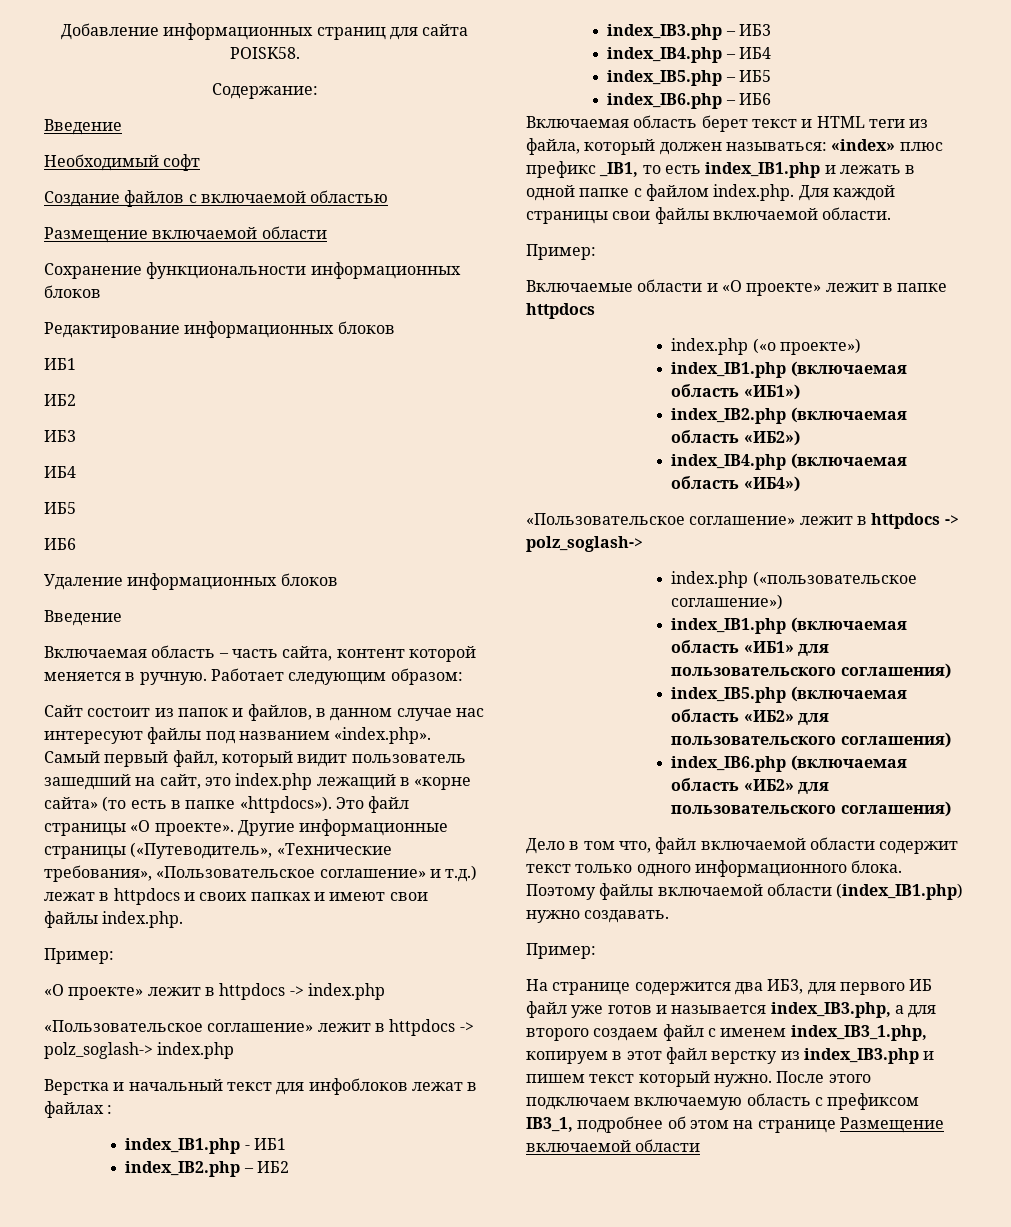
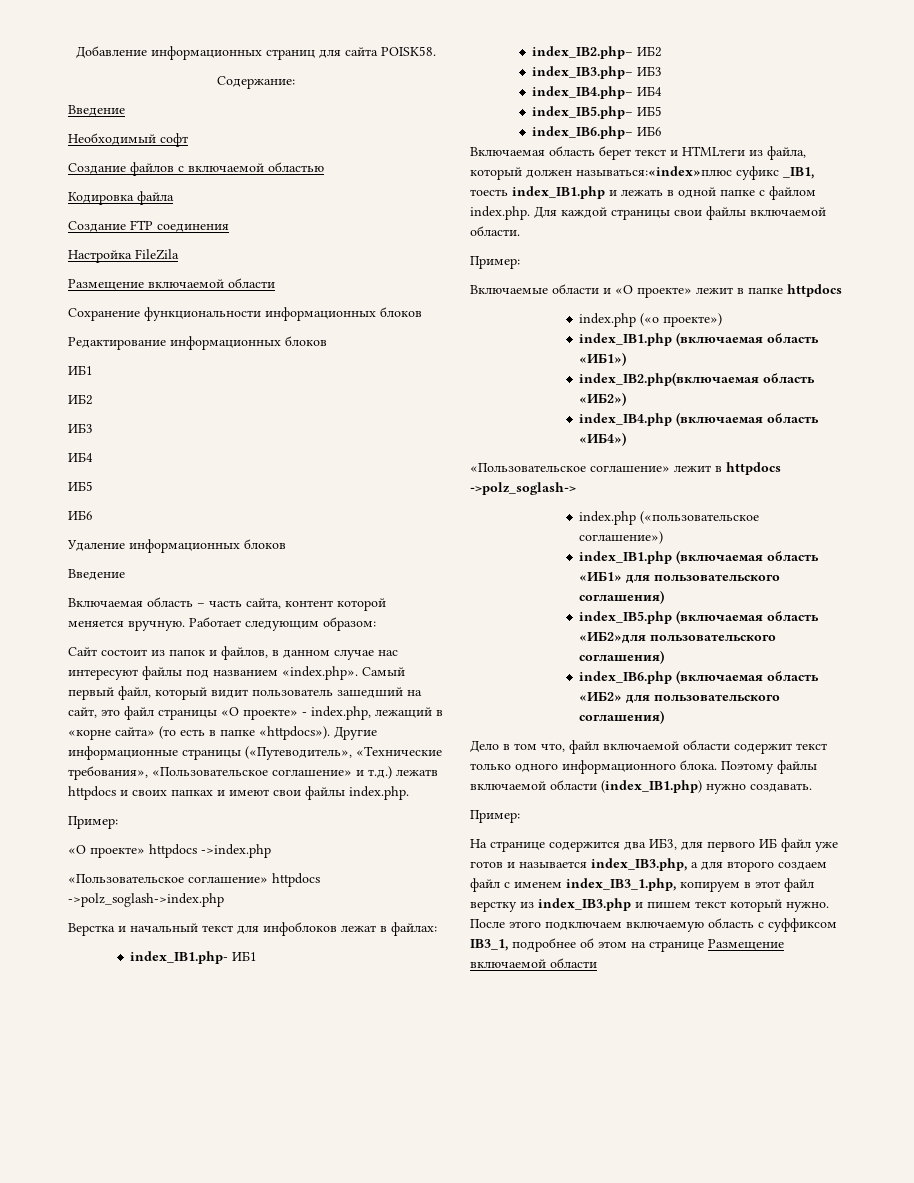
+ Кодировка файла
+ Создание FTP соединения
+ Настройка FileZila
- Включаемая область – часть сайта, контент которой меняется в ручную.
+ Включаемая область – часть сайта, контент которой меняется вручную.
- Сайт состоит из папок и файлов, в данном случае нас интересуют файлы под названием «index.php». Самый первый файл, который видит пользователь зашедший на сайт, это index.php лежащий в «корне сайта» (то есть в папке «httpdocs»).
+ Сайт состоит из папок и файлов, в данном случае нас интересуют файлы под названием «index.php». Самый первый файл, который видит пользователь зашедший на сайт, это файл страницы «О проекте» - index.php, лежащий в «корне сайта» (то есть в папке «httpdocs»).
- Это файл страницы «О проекте».
- Другие информационные страницы («Путеводитель», «Технические требования», «Пользовательское соглашение» и т.д.) лежат в httpdocs и своих папках и имеют свои файлы index.php.
+ Другие информационные страницы («Путеводитель», «Технические требования», «Пользовательское соглашение» и т.д.) лежатв httpdocs и своих папках и имеют свои файлы index.php.
- «О проекте» лежит в httpdocs -> index.php
- «Пользовательское соглашение» лежит в httpdocs -> polz_soglash-> index.php
+ «О проекте» httpdocs ->index.php
+ «Пользовательское соглашение» httpdocs ->polz_soglash->index.php
- Верстка и начальный текст для инфоблоков лежат в файлах :
- index_IB1.php - ИБ1
- index_IB2.php – ИБ2
- index_IB3.php – ИБ3
- index_IB4.php – ИБ4
- index_IB5.php – ИБ5
- index_IB6.php – ИБ6
+ Верстка и начальный текст для инфоблоков лежат в файлах:
+ index_IB1.php- ИБ1
+ index_IB2.php– ИБ2
+ index_IB3.php– ИБ3
+ index_IB4.php– ИБ4
+ index_IB5.php– ИБ5
+ index_IB6.php– ИБ6
- Включаемая область берет текст и HTML теги из файла, который должен называться: «index» плюс префикс _IB1, то есть index_IB1.php и лежать в одной папке с файлом index.php. Для каждой страницы свои файлы включаемой области.
+ Включаемая область берет текст и HTMLтеги из файла, который должен называться:«index»плюс суфикс _IB1, тоесть index_IB1.php и лежать в одной папке с файлом index.php. Для каждой страницы свои файлы включаемой области.
- index_IB2.php (включаемая область «ИБ2»)
+ index_IB2.php(включаемая область «ИБ2»)
  index_IB4.php (включаемая область «ИБ4»)
- «Пользовательское соглашение» лежит в httpdocs -> polz_soglash->
+ «Пользовательское соглашение» лежит в httpdocs ->polz_soglash->
- index_IB5.php (включаемая область «ИБ2» для пользовательского соглашения)
+ index_IB5.php (включаемая область «ИБ2»для пользовательского соглашения)
- После этого подключаем включаемую область с префиксом IB3_1, подробнее об этом на странице Размещение включаемой области
+ После этого подключаем включаемую область с суффиксом IB3_1, подробнее об этом на странице Размещение включаемой области

